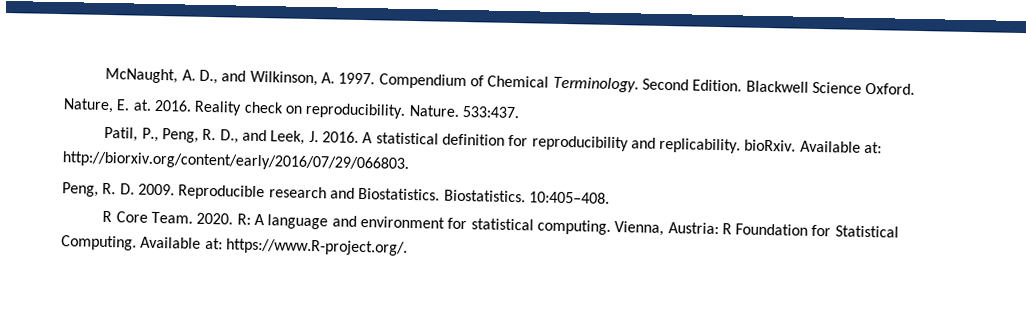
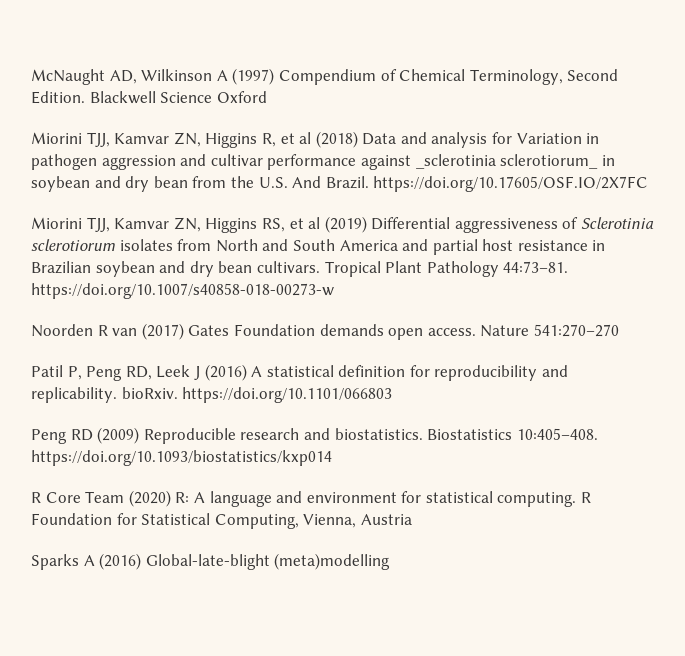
- McNaught, A. D., and Wilkinson, A. 1997. Compendium of Chemical Terminology. Second Edition.
+ McNaught AD, Wilkinson A (1997) Compendium of Chemical Terminology, Second Edition.
- Blackwell Science Oxford.
- Nature, E. at. 2016. Reality check on reproducibility. Nature. 533:437.
- Patil, P., Peng, R. D., and Leek, J. 2016. A statistical definition for reproducibility and replicability. bioRxiv. Available at: http://biorxiv.org/content/early/2016/07/29/066803.
- Peng, R. D. 2009. Reproducible research and Biostatistics. Biostatistics. 10:405–408.
+ Blackwell Science Oxford
+ Miorini TJJ, Kamvar ZN, Higgins R, et al (2018) Data and analysis for Variation in pathogen aggression and cultivar performance against _sclerotinia sclerotiorum_ in soybean and dry bean from the U.S. And Brazil. https://doi.org/10.17605/OSF.IO/2X7FC
+ Miorini TJJ, Kamvar ZN, Higgins RS, et al (2019) Differential aggressiveness of Sclerotinia sclerotiorum isolates from North and South America and partial host resistance in Brazilian soybean and dry bean cultivars. Tropical Plant Pathology 44:73–81. https://doi.org/10.1007/s40858-018-00273-w
+ Noorden R van (2017) Gates Foundation demands open access. Nature 541:270–270
+ Patil P, Peng RD, Leek J (2016) A statistical definition for reproducibility and replicability. bioRxiv. https://doi.org/10.1101/066803
+ Peng RD (2009) Reproducible research and biostatistics. Biostatistics 10:405–408. https://doi.org/10.1093/biostatistics/kxp014
- R Core Team. 2020. R: A language and environment for statistical computing.
+ R Core Team (2020) R: A language and environment for statistical computing.
- Vienna, Austria: R Foundation for Statistical Computing. Available at: https://www.R-project.org/.
+ R Foundation for Statistical Computing, Vienna, Austria
+ Sparks A (2016) Global-late-blight (meta)modelling

